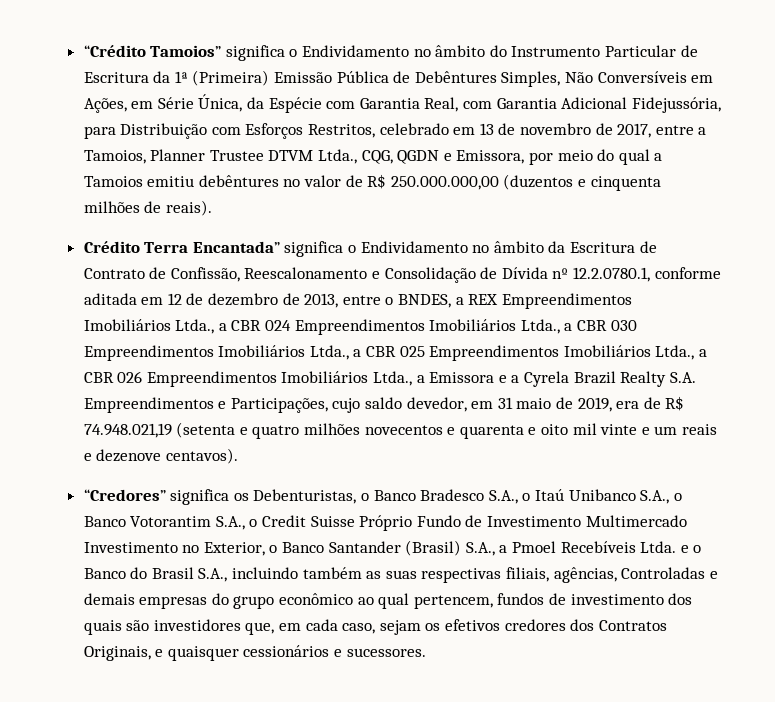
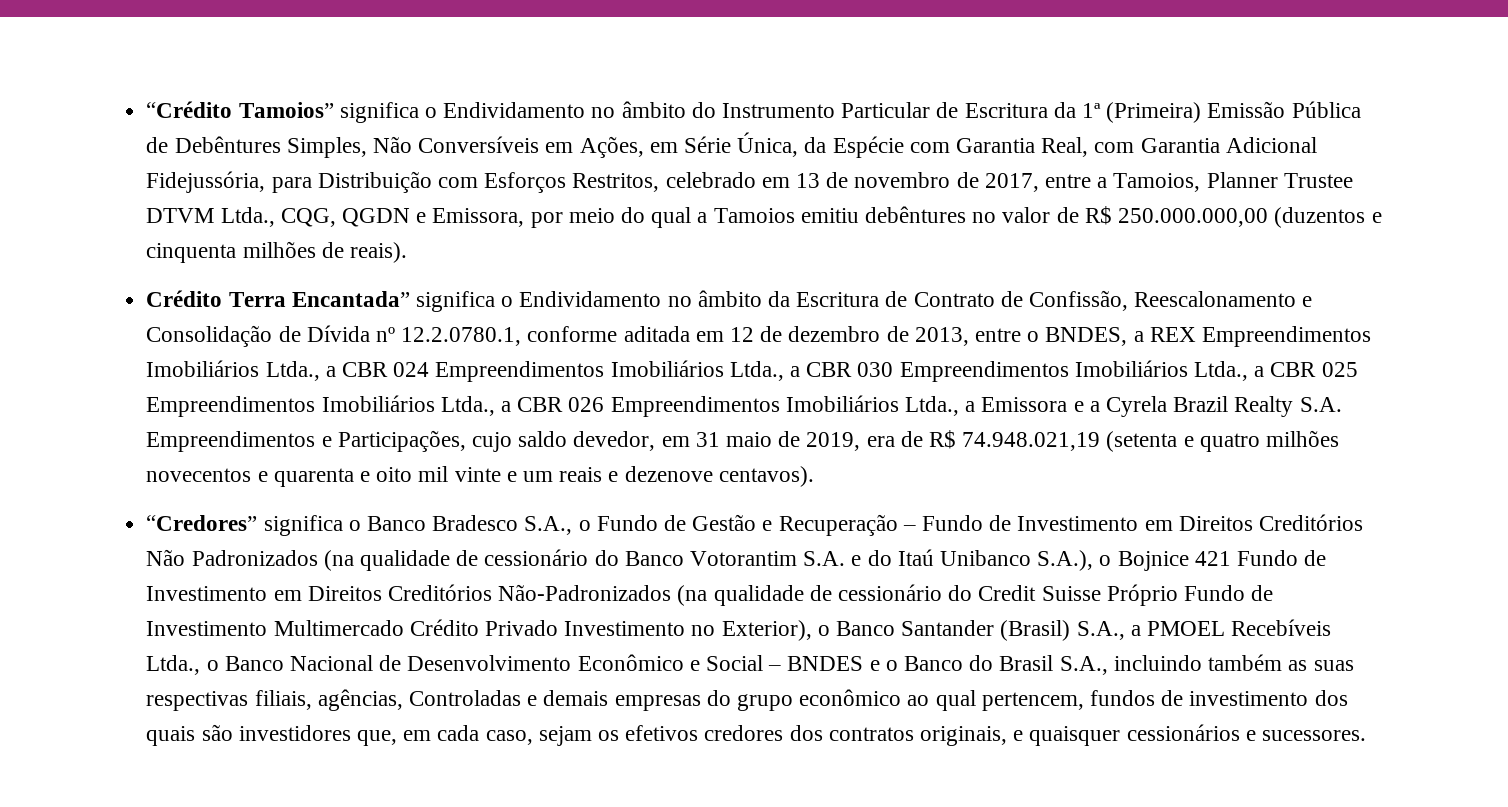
- “Credores” significa os Debenturistas, o Banco Bradesco S.A., o Itaú Unibanco S.A., o Banco Votorantim S.A., o Credit Suisse Próprio Fundo de Investimento Multimercado Investimento no Exterior, o Banco Santander (Brasil) S.A., a Pmoel Recebíveis Ltda. e o Banco do Brasil S.A., incluindo também as suas respectivas filiais, agências, Controladas e demais empresas do grupo econômico ao qual pertencem, fundos de investimento dos quais são investidores que, em cada caso, sejam os efetivos credores dos Contratos Originais, e quaisquer cessionários e sucessores.
+ “Credores” significa o Banco Bradesco S.A., o Fundo de Gestão e Recuperação – Fundo de Investimento em Direitos Creditórios Não Padronizados (na qualidade de cessionário do Banco Votorantim S.A. e do Itaú Unibanco S.A.), o Bojnice 421 Fundo de Investimento em Direitos Creditórios Não-Padronizados (na qualidade de cessionário do Credit Suisse Próprio Fundo de Investimento Multimercado Crédito Privado Investimento no Exterior), o Banco Santander (Brasil) S.A., a PMOEL Recebíveis Ltda., o Banco Nacional de Desenvolvimento Econômico e Social – BNDES e o Banco do Brasil S.A., incluindo também as suas respectivas filiais, agências, Controladas e demais empresas do grupo econômico ao qual pertencem, fundos de investimento dos quais são investidores que, em cada caso, sejam os efetivos credores dos contratos originais, e quaisquer cessionários e sucessores.

